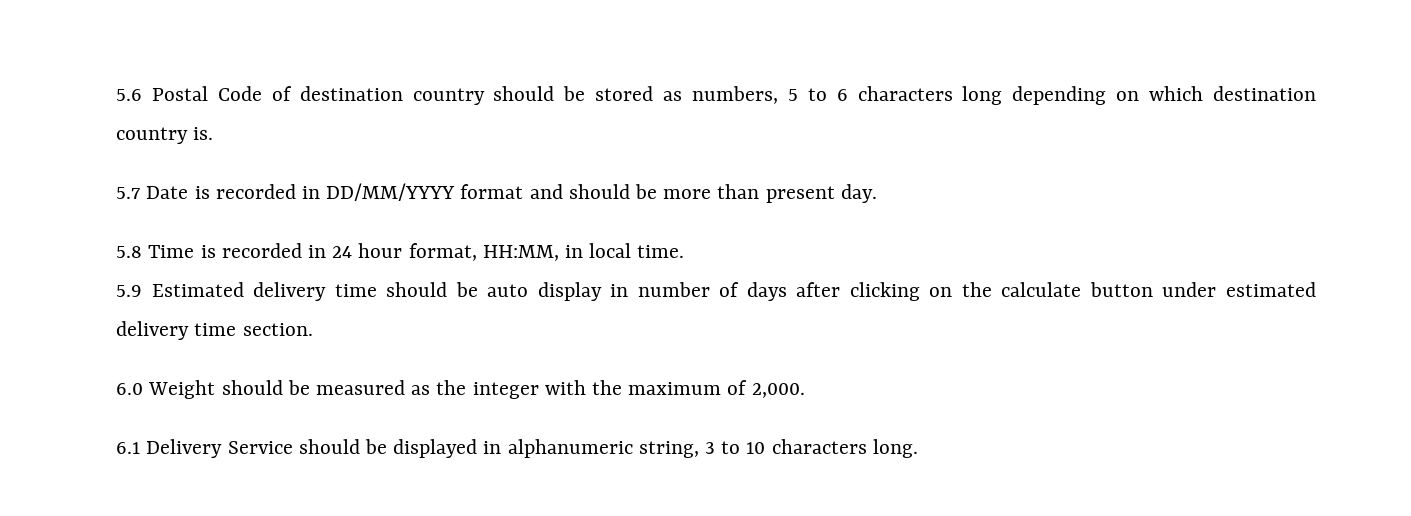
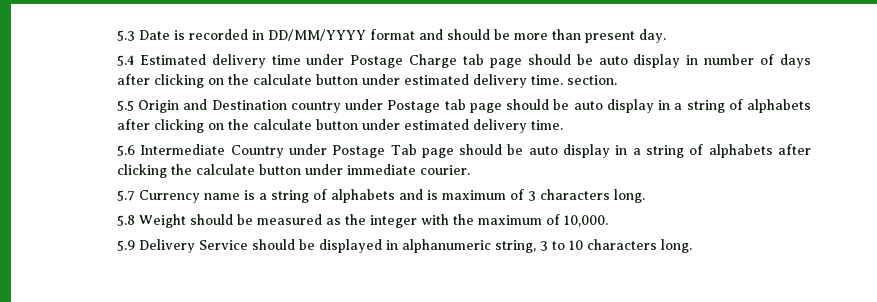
- 5.6 Postal Code of destination country should be stored as numbers, 5 to 6 characters long depending on which destination country is.
- 5.7 Date is recorded in DD/MM/YYYY format and should be more than present day.
+ 5.3 Date is recorded in DD/MM/YYYY format and should be more than present day.
- 5.8 Time is recorded in 24 hour format, HH:MM, in local time.
- 5.9 Estimated delivery time should be auto display in number of days after clicking on the calculate button under estimated delivery time section.
+ 5.4 Estimated delivery time under Postage Charge tab page should be auto display in number of days after clicking on the calculate button under estimated delivery time. section.
- 6.0 Weight should be measured as the integer with the maximum of 2,000.
- 6.1 Delivery Service should be displayed in alphanumeric string, 3 to 10 characters long.
+ 5.5 Origin and Destination country under Postage tab page should be auto display in a string of alphabets after clicking on the calculate button under estimated delivery time.
+ 5.6 Intermediate Country under Postage Tab page should be auto display in a string of alphabets after clicking the calculate button under immediate courier.
+ 5.7 Currency name is a string of alphabets and is maximum of 3 characters long.
+ 5.8 Weight should be measured as the integer with the maximum of 10,000.
+ 5.9 Delivery Service should be displayed in alphanumeric string, 3 to 10 characters long.

